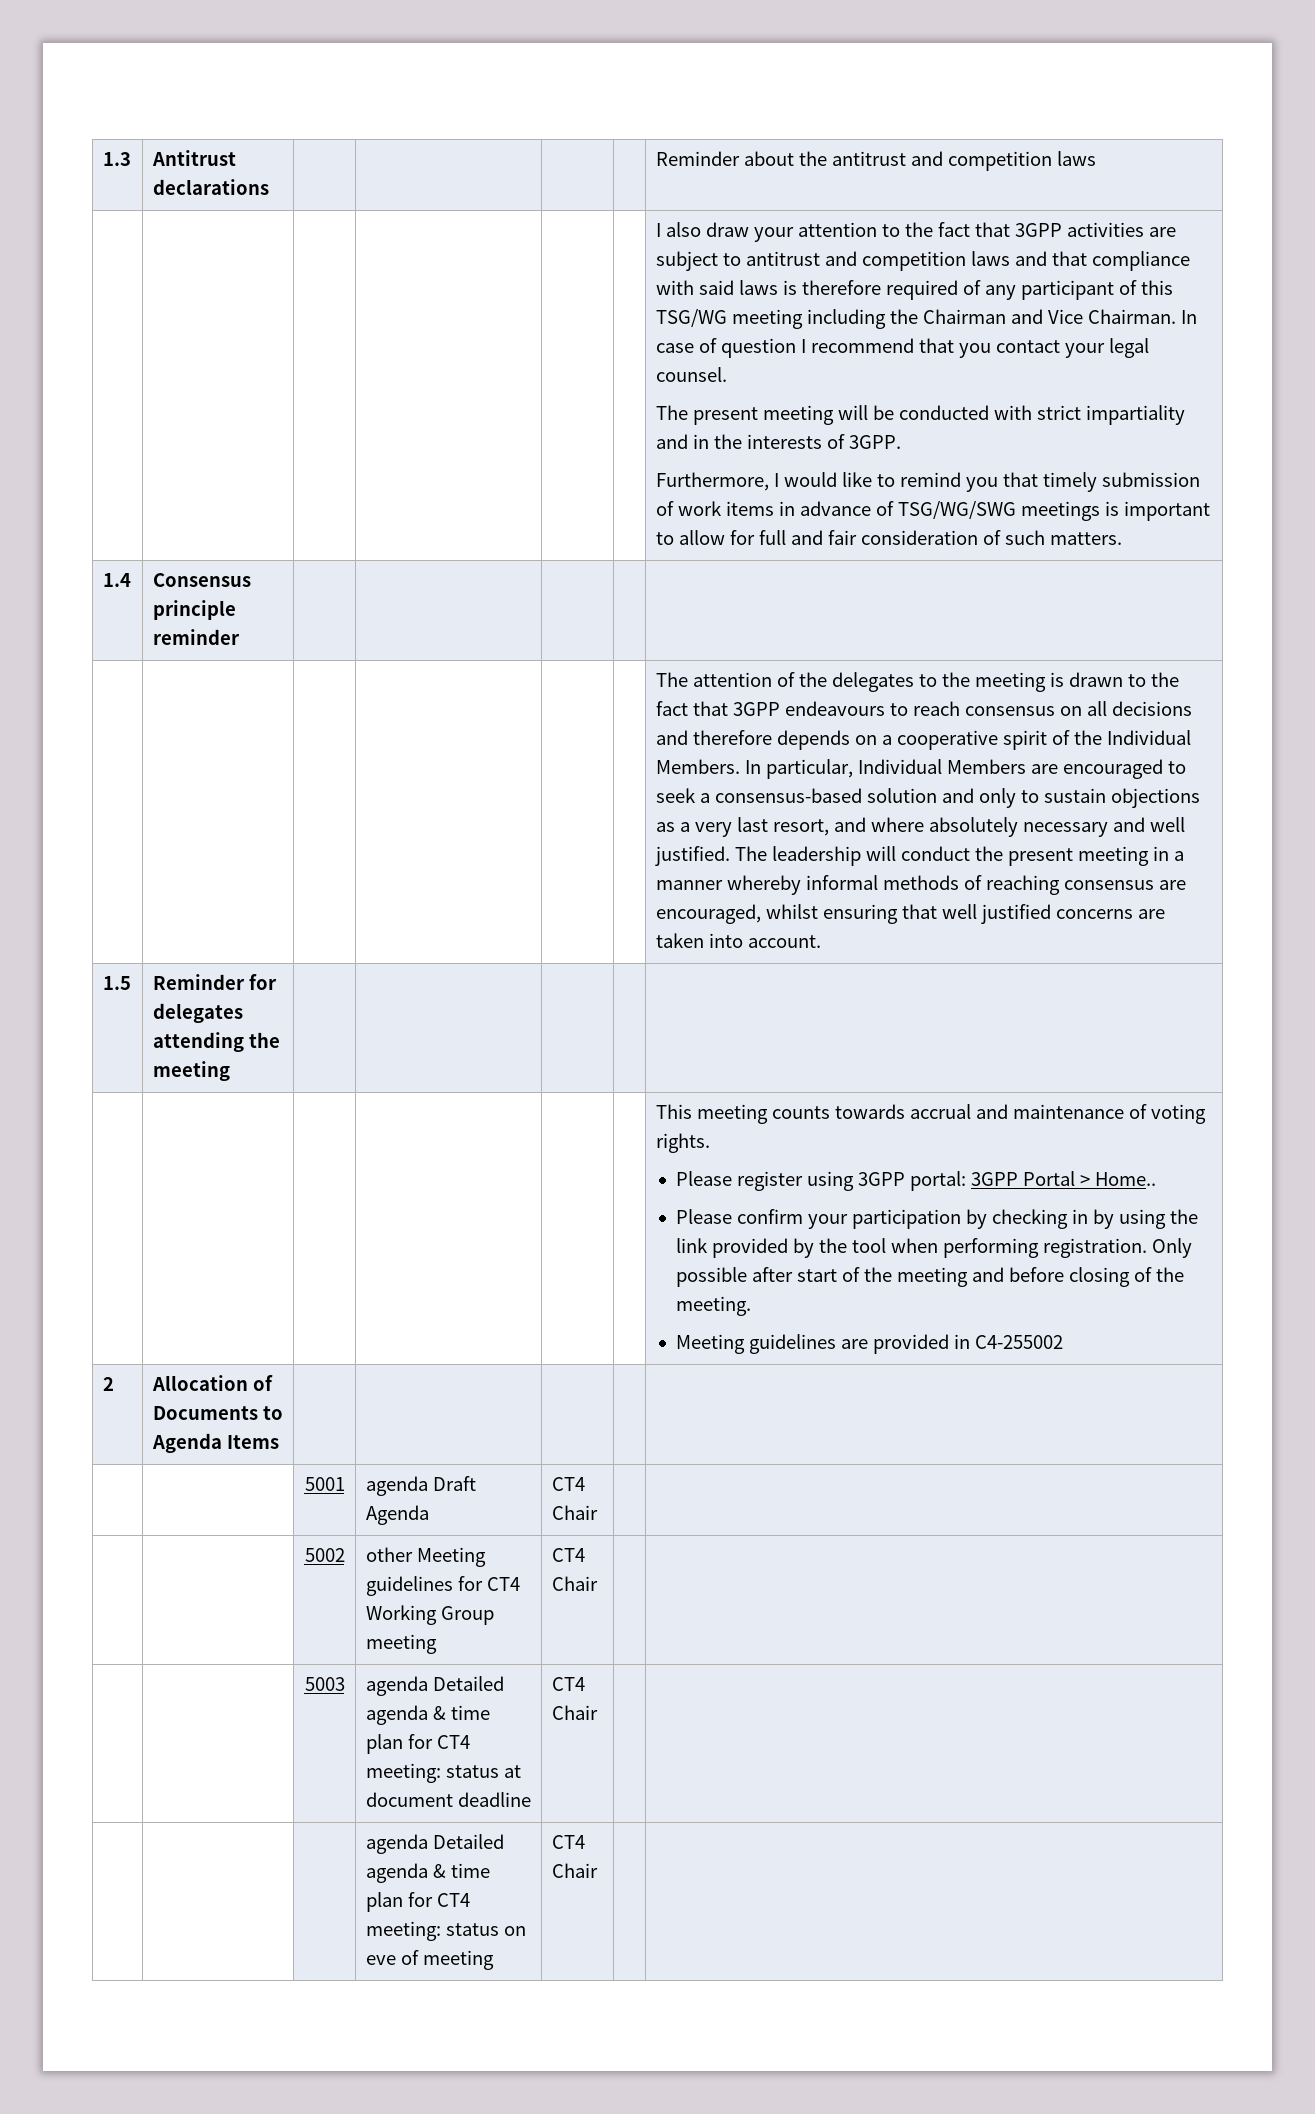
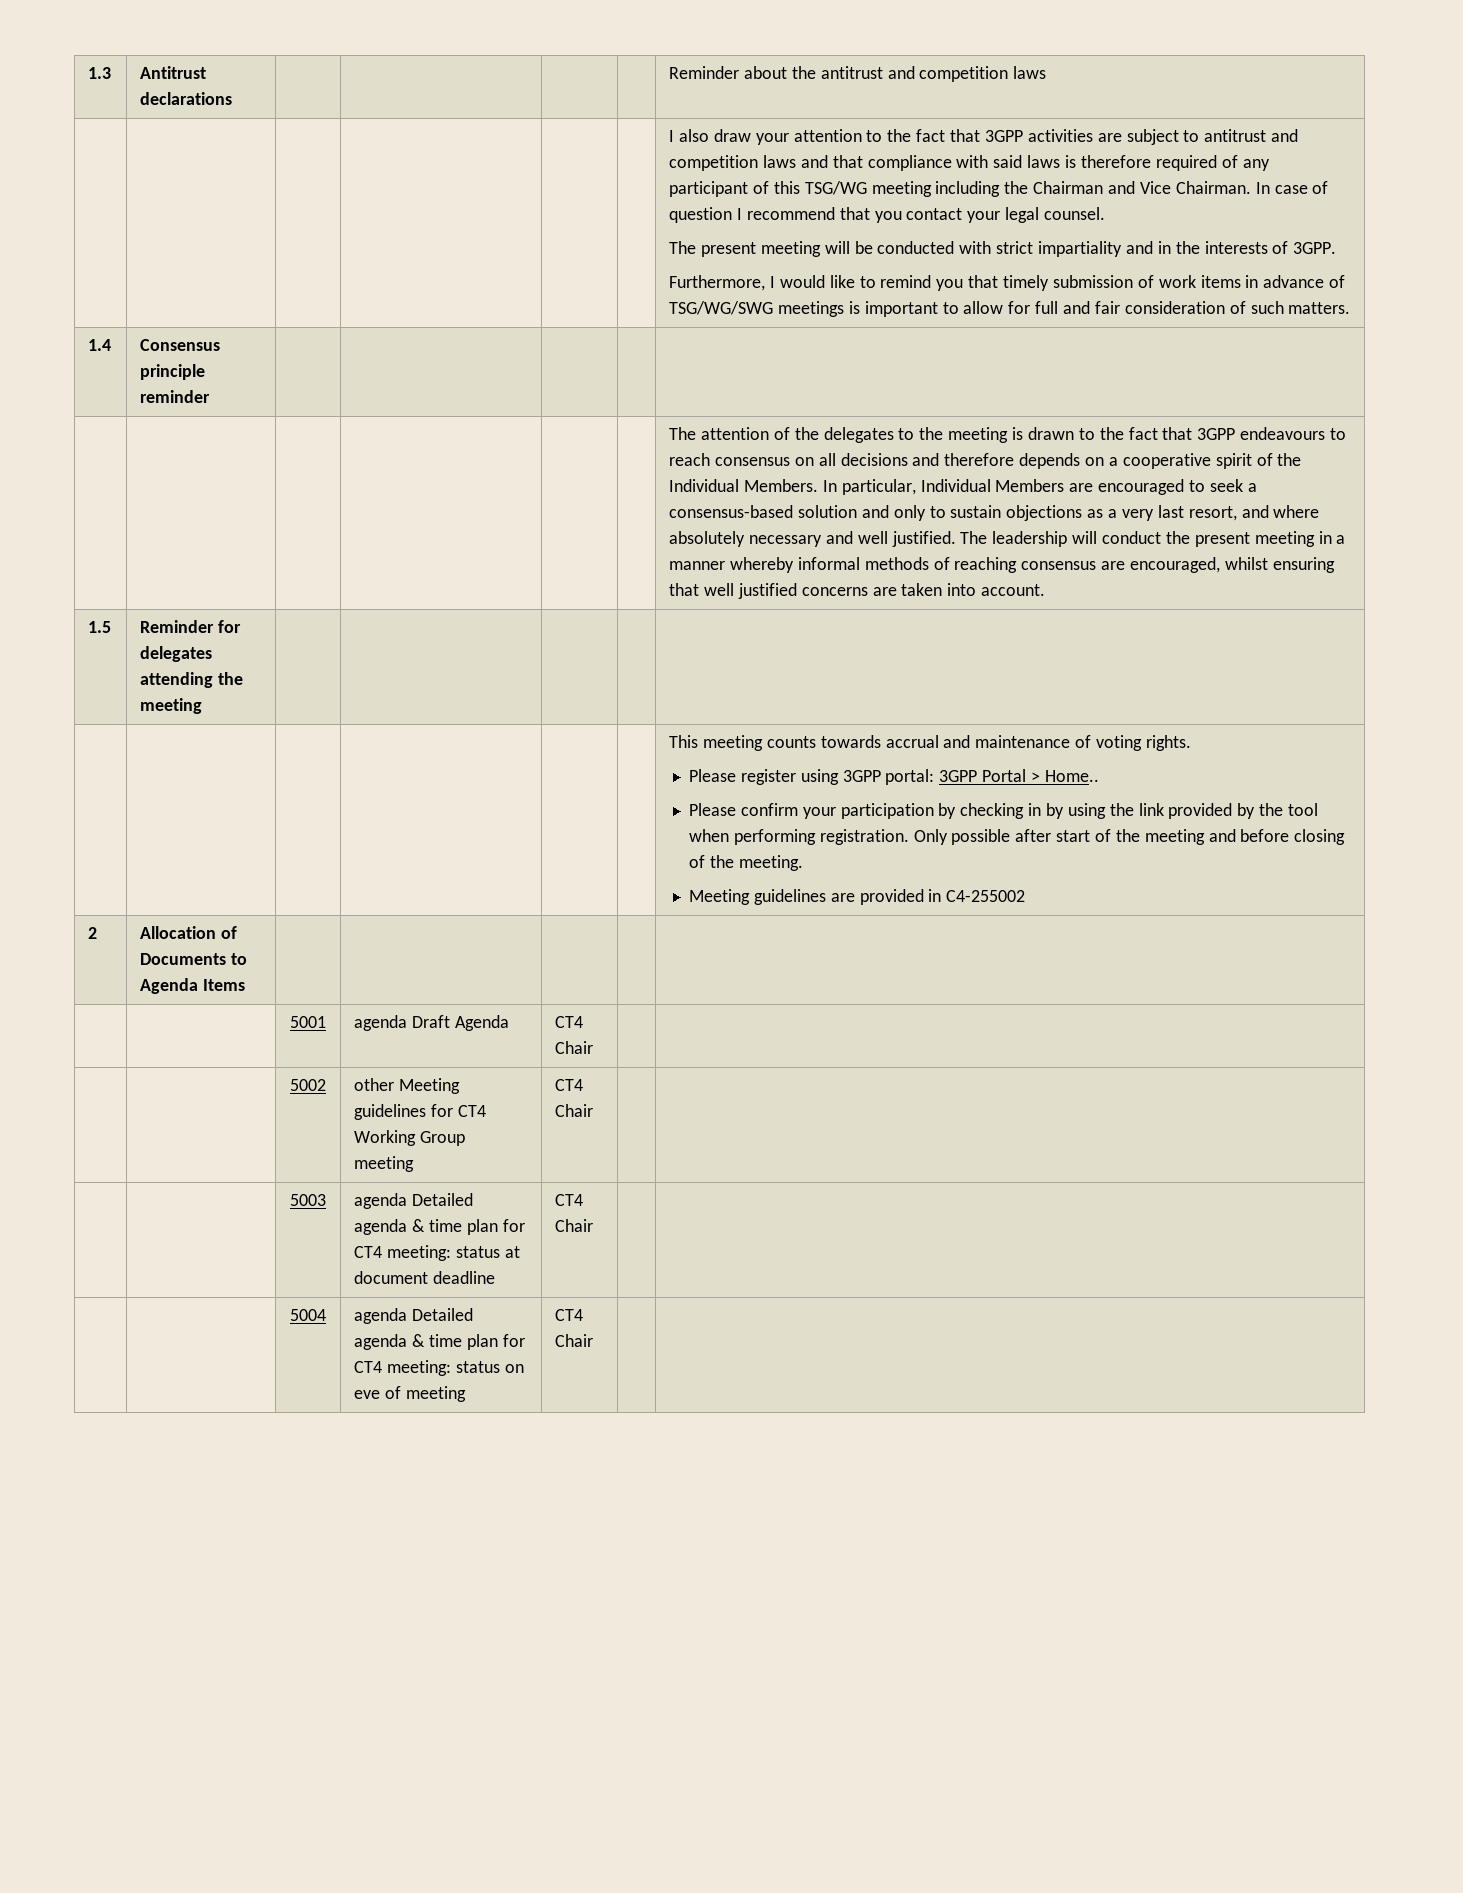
- | | | agenda Detailed agenda & time plan for CT4 meeting: status on eve of meeting | CT4 Chair | |
+ | | 5004 | agenda Detailed agenda & time plan for CT4 meeting: status on eve of meeting | CT4 Chair | |

